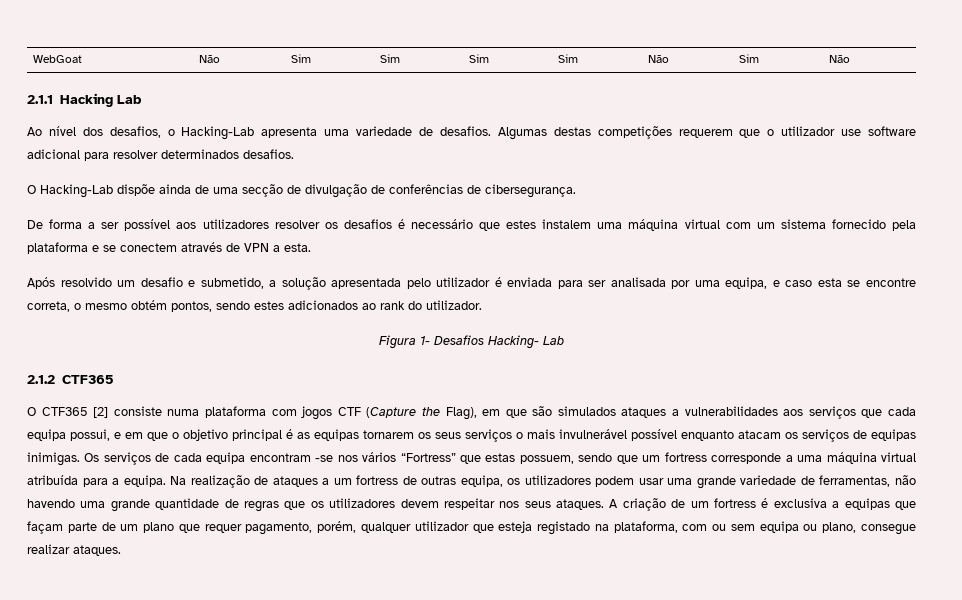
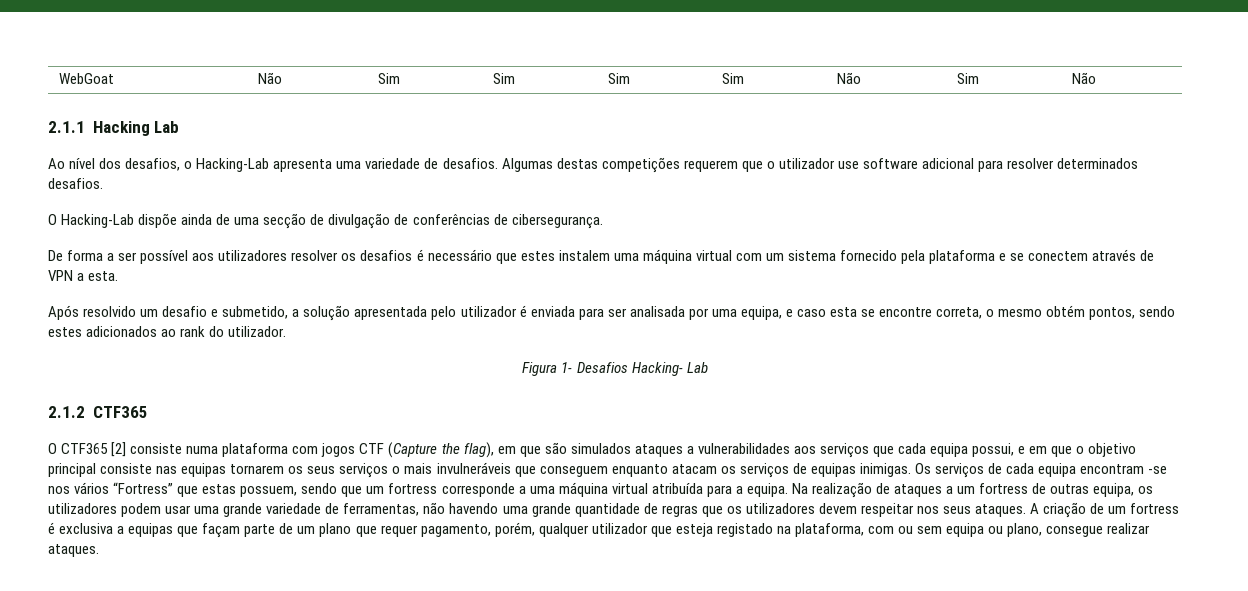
- O CTF365 [2] consiste numa plataforma com jogos CTF (Capture the Flag), em que são simulados ataques a vulnerabilidades aos serviços que cada equipa possui, e em que o objetivo principal é as equipas tornarem os seus serviços o mais invulnerável possível enquanto atacam os serviços de equipas inimigas.
+ O CTF365 [2] consiste numa plataforma com jogos CTF (Capture the flag), em que são simulados ataques a vulnerabilidades aos serviços que cada equipa possui, e em que o objetivo principal consiste nas equipas tornarem os seus serviços o mais invulneráveis que conseguem enquanto atacam os serviços de equipas inimigas.

